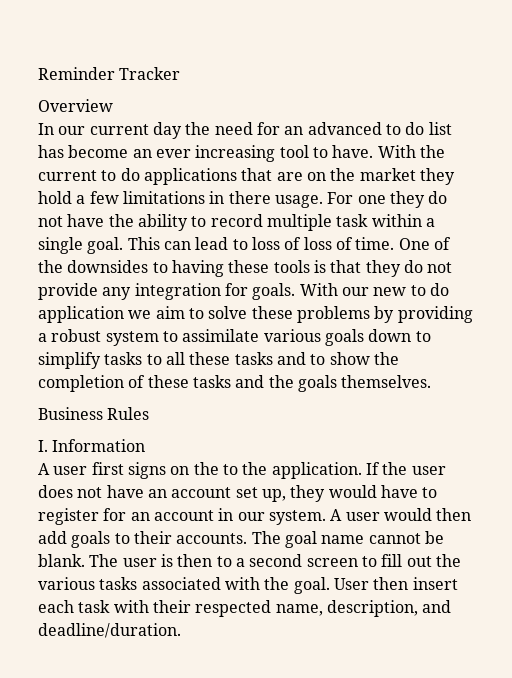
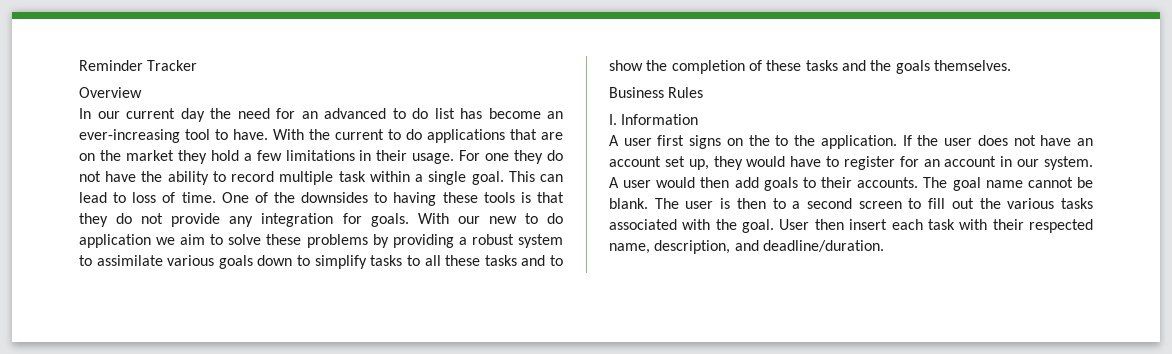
- In our current day the need for an advanced to do list has become an ever increasing tool to have.
+ In our current day the need for an advanced to do list has become an ever-increasing tool to have.
- With the current to do applications that are on the market they hold a few limitations in there usage.
+ With the current to do applications that are on the market they hold a few limitations in their usage.
- This can lead to loss of loss of time.
+ This can lead to loss of time.

